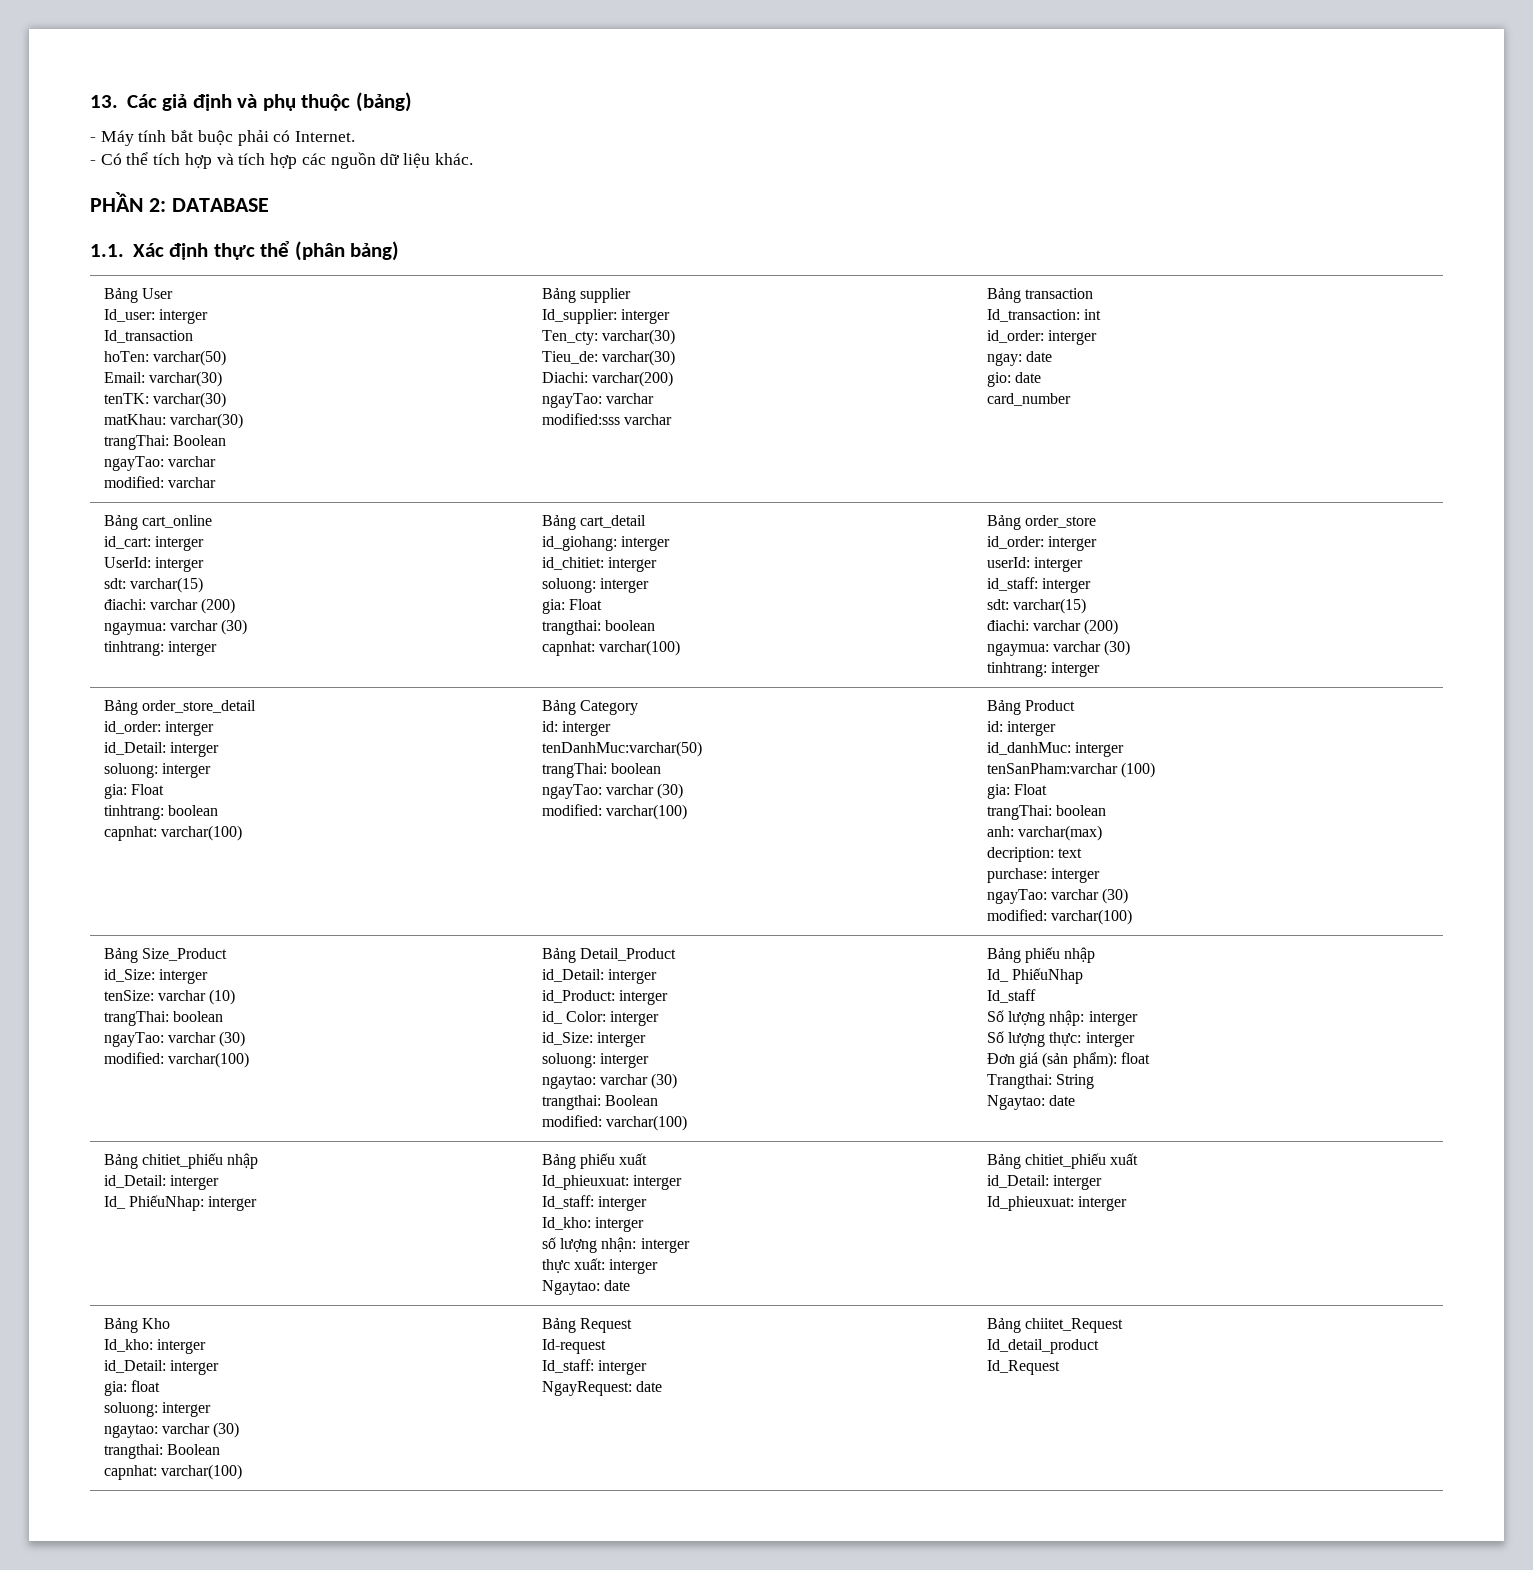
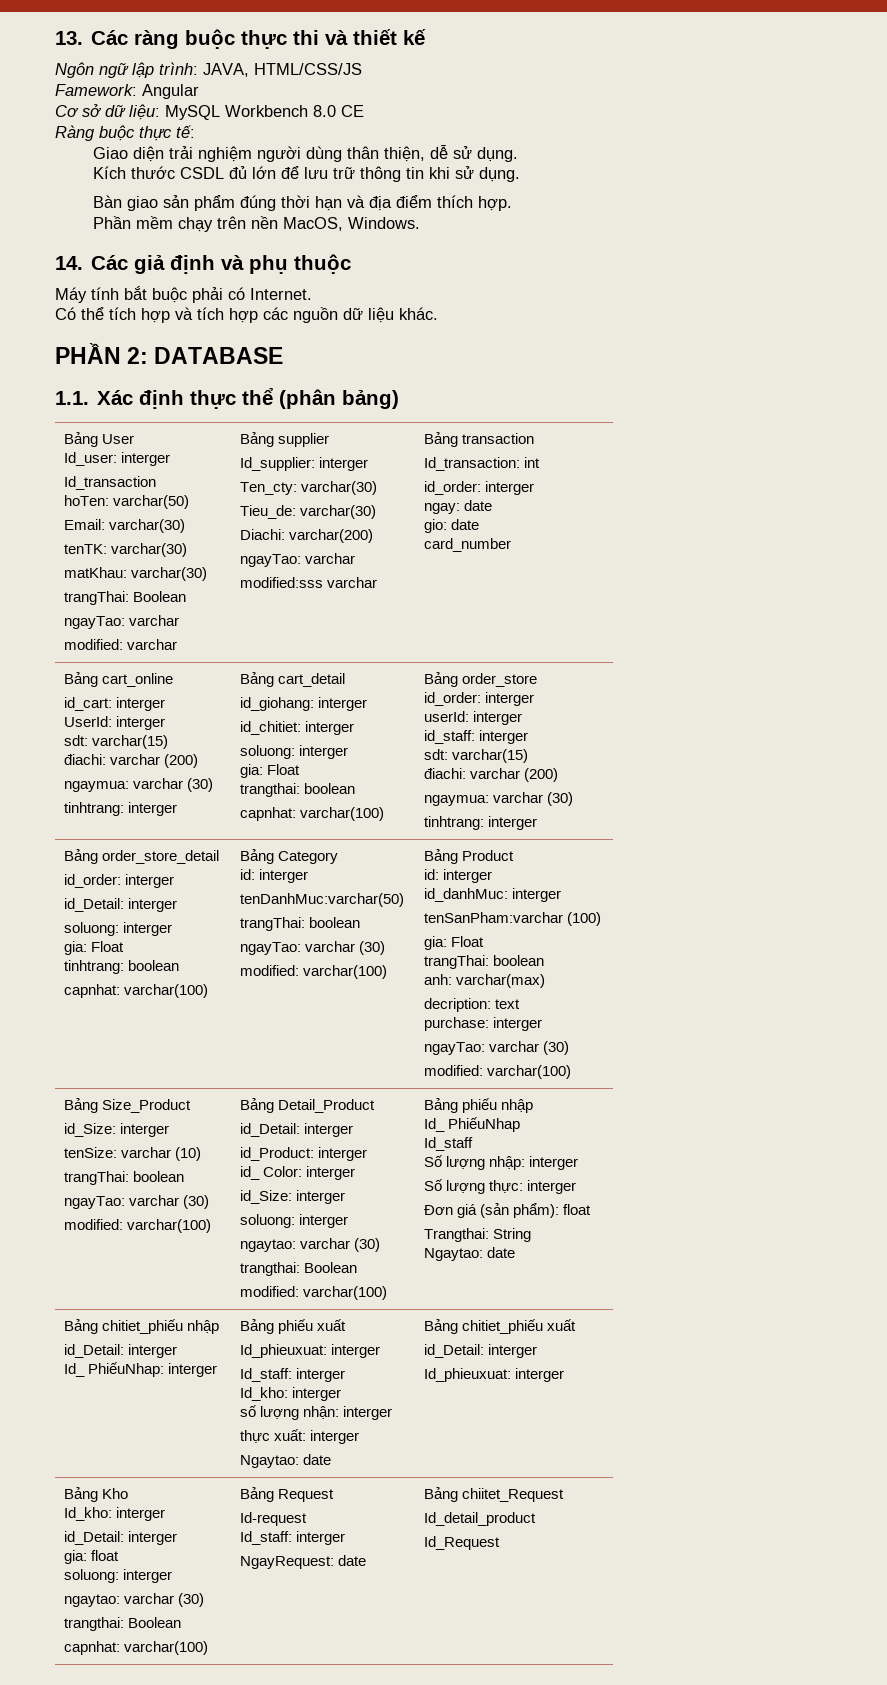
- 13. Các giả định và phụ thuộc (bảng)
- - Máy tính bắt buộc phải có Internet.
+ 13. Các ràng buộc thực thi và thiết kế
+ Ngôn ngữ lập trình: JAVA, HTML/CSS/JS
+ Famework: Angular
+ Cơ sở dữ liệu: MySQL Workbench 8.0 CE
+ Ràng buộc thực tế:
+ Giao diện trải nghiệm người dùng thân thiện, dễ sử dụng.
+ Kích thước CSDL đủ lớn để lưu trữ thông tin khi sử dụng.
+ Bàn giao sản phẩm đúng thời hạn và địa điểm thích hợp.
+ Phần mềm chạy trên nền MacOS, Windows.
+ 14. Các giả định và phụ thuộc
+ Máy tính bắt buộc phải có Internet.
- - Có thể tích hợp và tích hợp các nguồn dữ liệu khác.
+ Có thể tích hợp và tích hợp các nguồn dữ liệu khác.

